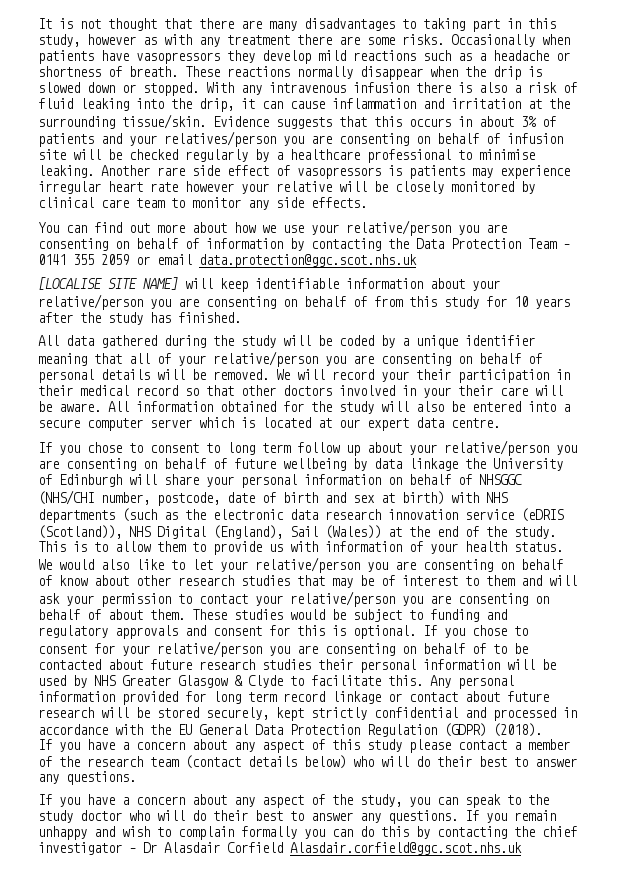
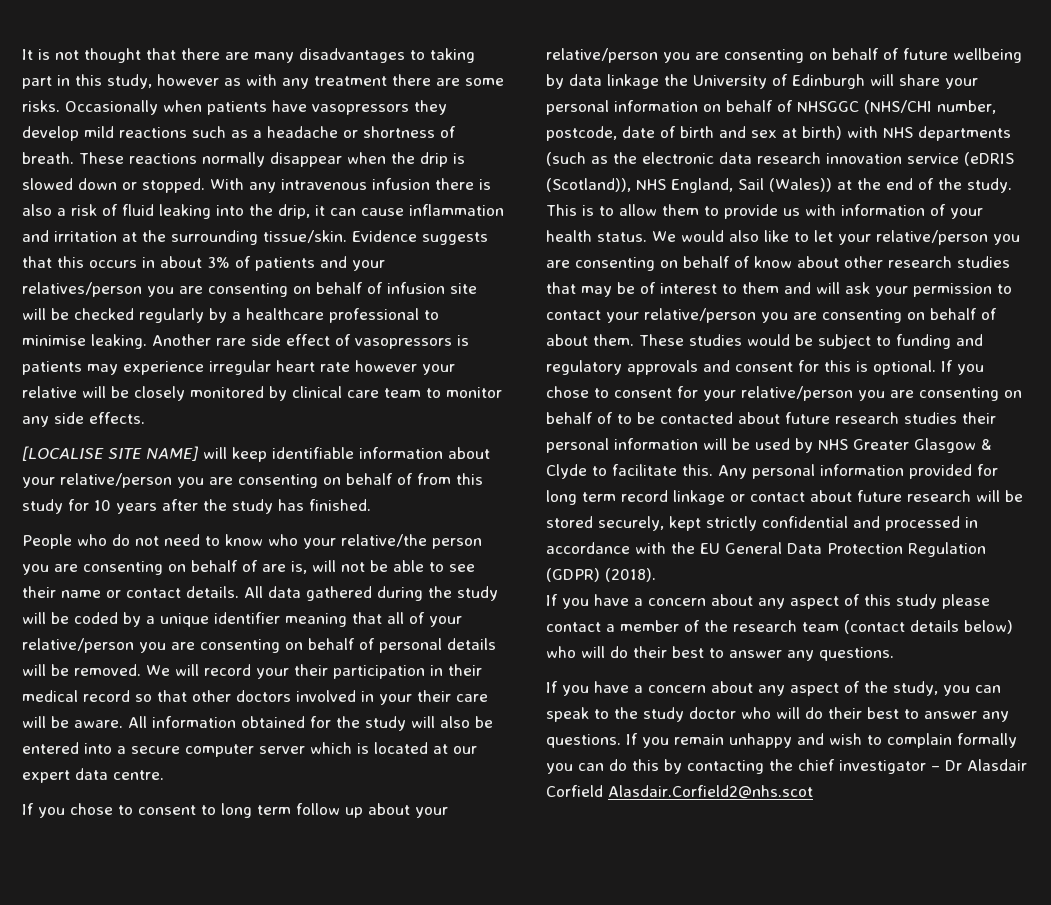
- You can find out more about how we use your relative/person you are consenting on behalf of information by contacting the Data Protection Team – 0141 355 2059 or email data.protection@ggc.scot.nhs.uk
+ People who do not need to know who your relative/the person you are consenting on behalf of are is, will not be able to see their name or contact details.
- If you chose to consent to long term follow up about your relative/person you are consenting on behalf of future wellbeing by data linkage the University of Edinburgh will share your personal information on behalf of NHSGGC (NHS/CHI number, postcode, date of birth and sex at birth) with NHS departments (such as the electronic data research innovation service (eDRIS (Scotland)), NHS Digital (England), Sail (Wales)) at the end of the study.
+ If you chose to consent to long term follow up about your relative/person you are consenting on behalf of future wellbeing by data linkage the University of Edinburgh will share your personal information on behalf of NHSGGC (NHS/CHI number, postcode, date of birth and sex at birth) with NHS departments (such as the electronic data research innovation service (eDRIS (Scotland)), NHS England, Sail (Wales)) at the end of the study.
- If you remain unhappy and wish to complain formally you can do this by contacting the chief investigator – Dr Alasdair Corfield Alasdair.corfield@ggc.scot.nhs.uk
+ If you remain unhappy and wish to complain formally you can do this by contacting the chief investigator – Dr Alasdair Corfield Alasdair.Corfield2@nhs.scot

